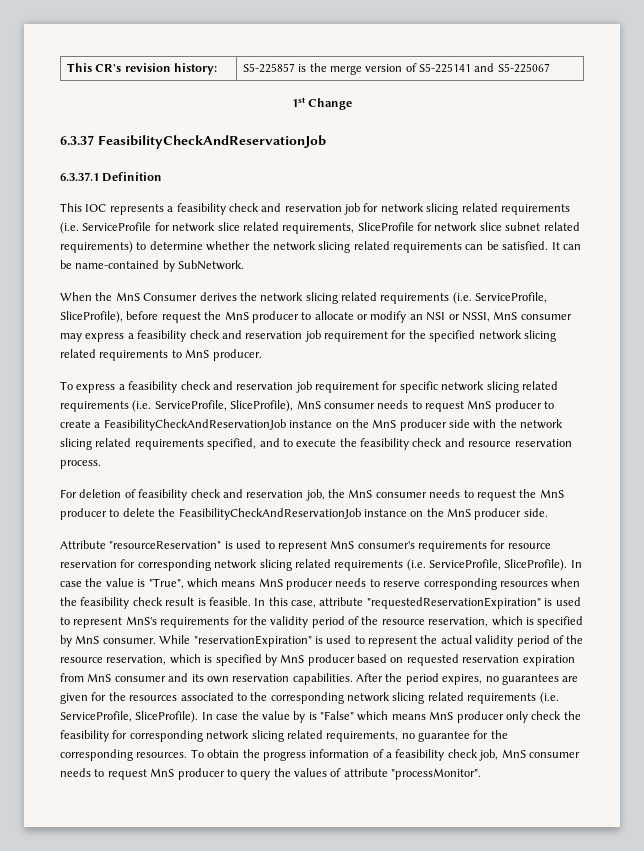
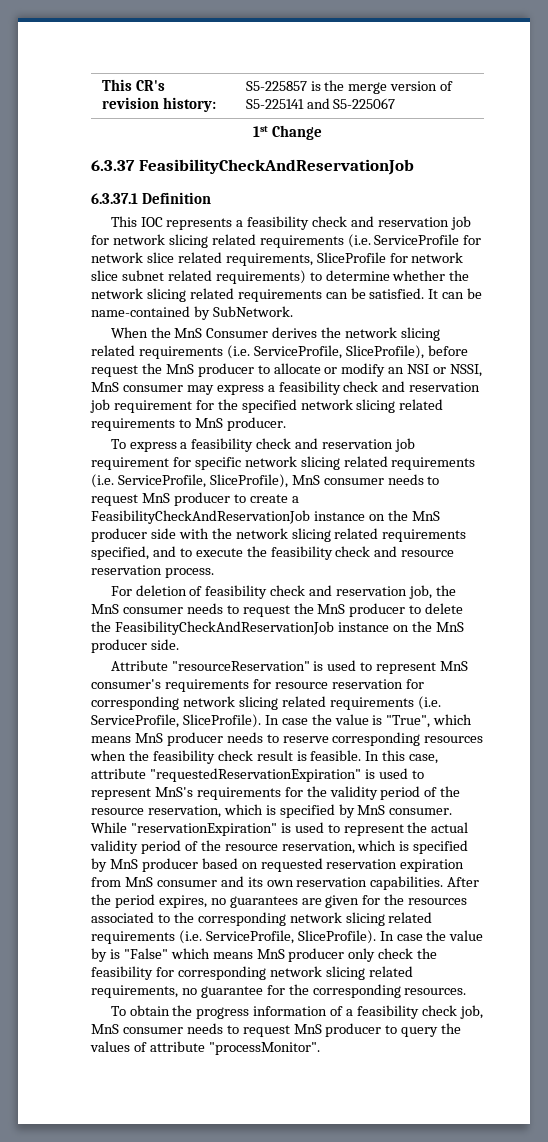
- In case the value by is "False" which means MnS producer only check the feasibility for corresponding network slicing related requirements, no guarantee for the corresponding resources. To obtain the progress information of a feasibility check job, MnS consumer needs to request MnS producer to query the values of attribute "processMonitor".
+ In case the value by is "False" which means MnS producer only check the feasibility for corresponding network slicing related requirements, no guarantee for the corresponding resources.
+ To obtain the progress information of a feasibility check job, MnS consumer needs to request MnS producer to query the values of attribute "processMonitor".

